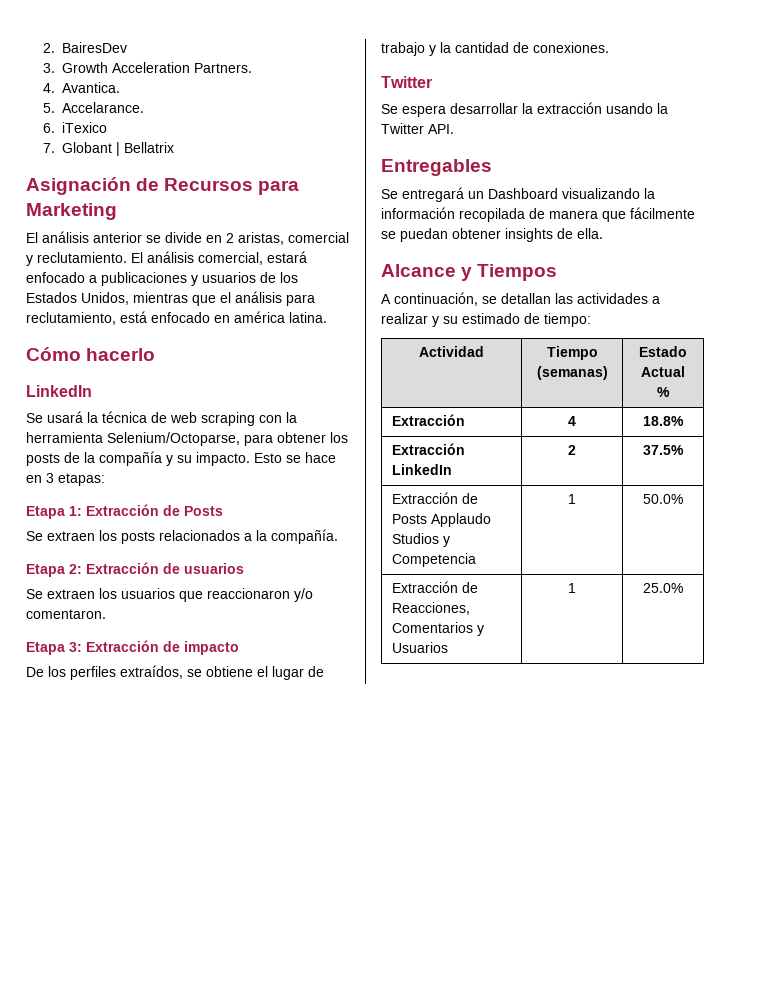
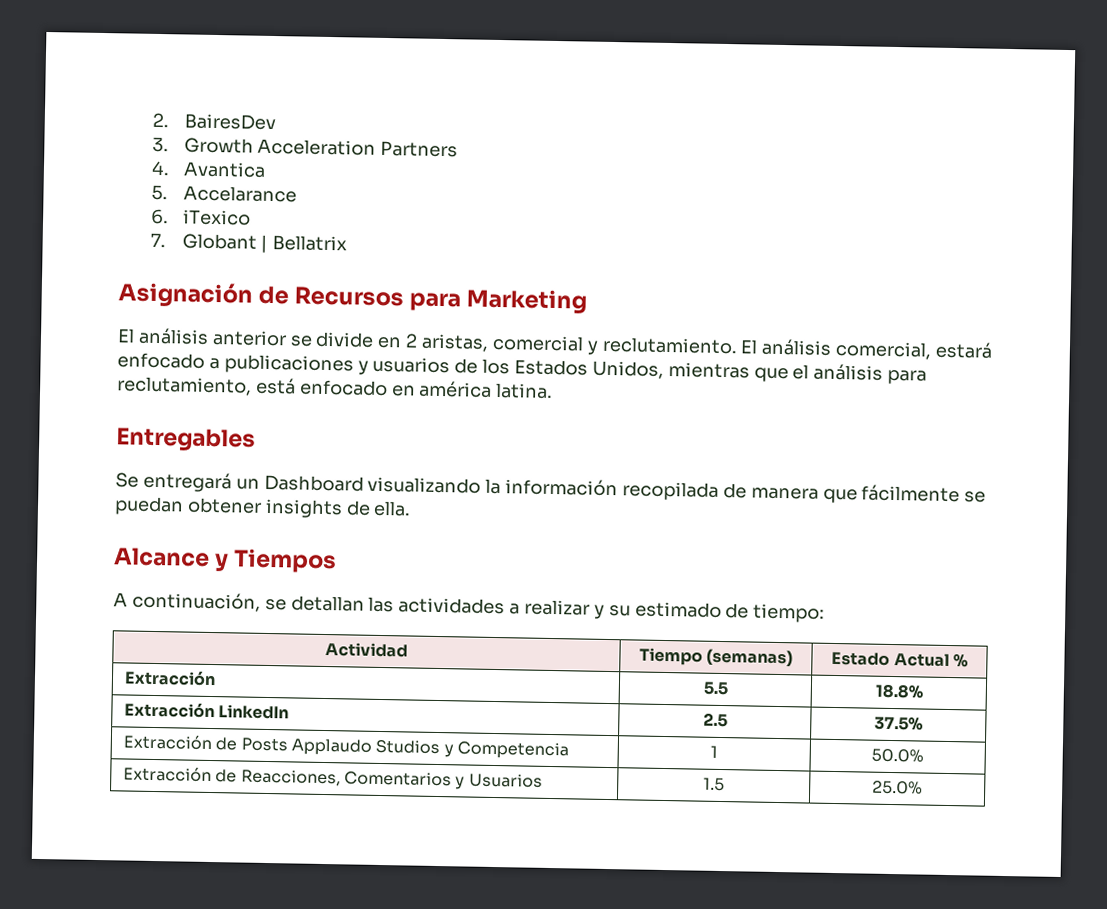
- 3. Growth Acceleration Partners.
+ 3. Growth Acceleration Partners
- 4. Avantica.
+ 4. Avantica
- 5. Accelarance.
+ 5. Accelarance
- Cómo hacerlo
- LinkedIn
- Se usará la técnica de web scraping con la herramienta Selenium/Octoparse, para obtener los posts de la compañía y su impacto. Esto se hace en 3 etapas:
- Etapa 1: Extracción de Posts
- Se extraen los posts relacionados a la compañía.
- Etapa 2: Extracción de usuarios
- Se extraen los usuarios que reaccionaron y/o comentaron.
- Etapa 3: Extracción de impacto
- De los perfiles extraídos, se obtiene el lugar de trabajo y la cantidad de conexiones.
- Twitter
- Se espera desarrollar la extracción usando la Twitter API.
- Extracción | 4 | 18.8%
+ Extracción | 5.5 | 18.8%
- Extracción LinkedIn | 2 | 37.5%
+ Extracción LinkedIn | 2.5 | 37.5%
- Extracción de Reacciones, Comentarios y Usuarios | 1 | 25.0%
+ Extracción de Reacciones, Comentarios y Usuarios | 1.5 | 25.0%

